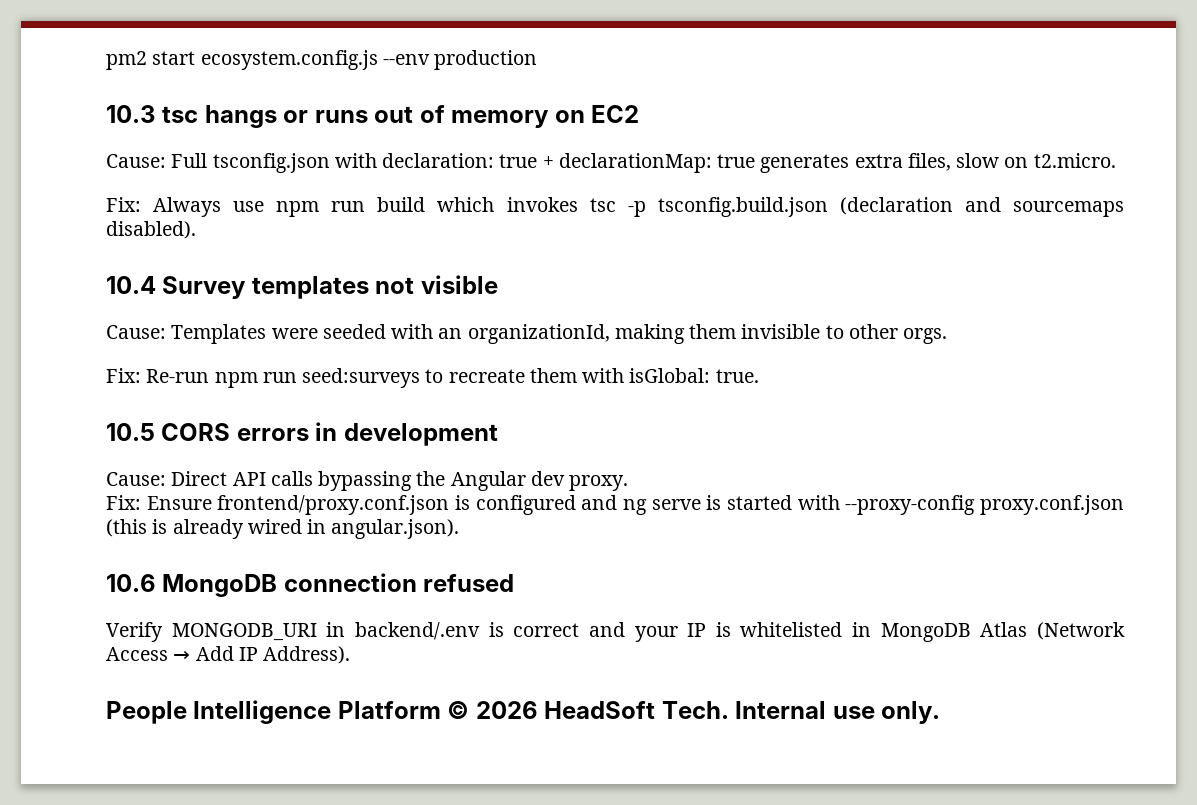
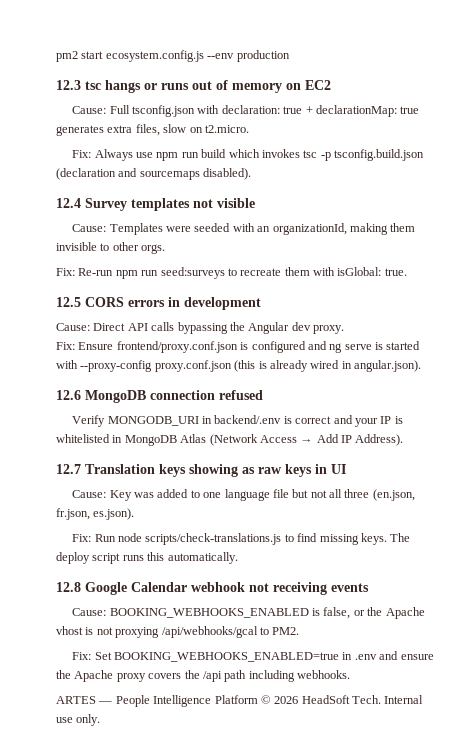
- 10.3 tsc hangs or runs out of memory on EC2
+ 12.3 tsc hangs or runs out of memory on EC2
- 10.4 Survey templates not visible
+ 12.4 Survey templates not visible
- 10.5 CORS errors in development
+ 12.5 CORS errors in development
- 10.6 MongoDB connection refused
+ 12.6 MongoDB connection refused
- People Intelligence Platform © 2026 HeadSoft Tech.
+ 12.7 Translation keys showing as raw keys in UI
+ Cause: Key was added to one language file but not all three (en.json, fr.json, es.json).
+ Fix: Run node scripts/check-translations.js to find missing keys. The deploy script runs this automatically.
+ 12.8 Google Calendar webhook not receiving events
+ Cause: BOOKING_WEBHOOKS_ENABLED is false, or the Apache vhost is not proxying /api/webhooks/gcal to PM2.
+ Fix: Set BOOKING_WEBHOOKS_ENABLED=true in .env and ensure the Apache proxy covers the /api path including webhooks.
+ ARTES — People Intelligence Platform © 2026 HeadSoft Tech.

